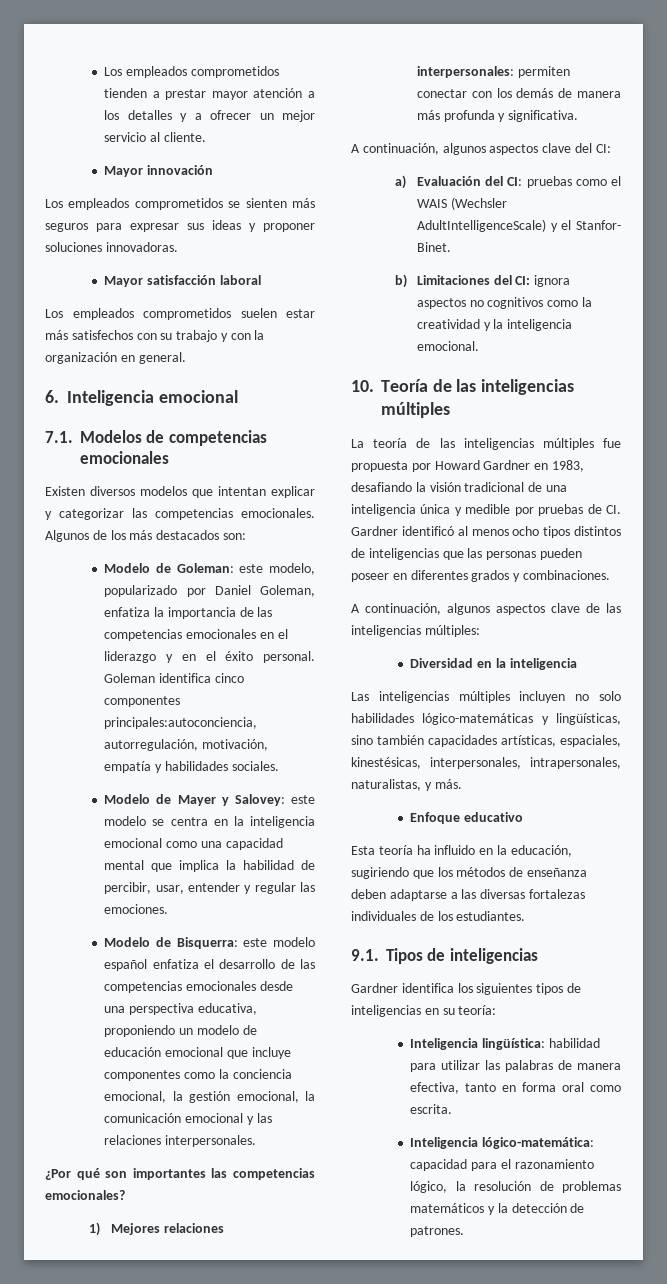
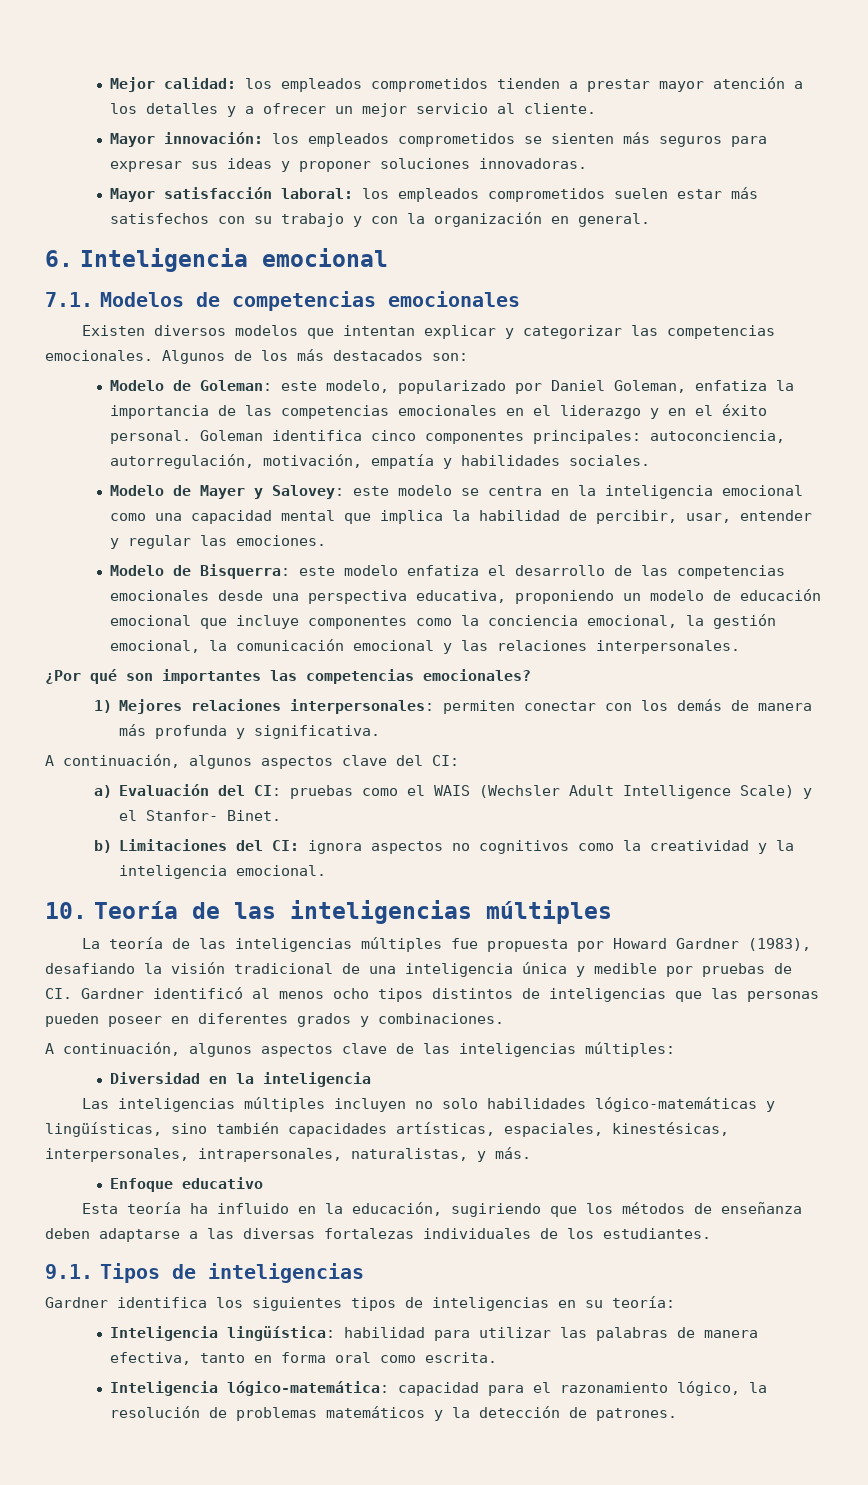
- Los empleados comprometidos tienden a prestar mayor atención a los detalles y a ofrecer un mejor servicio al cliente.
+ Mejor calidad: los empleados comprometidos tienden a prestar mayor atención a los detalles y a ofrecer un mejor servicio al cliente.
- Mayor innovación
- Los empleados comprometidos se sienten más seguros para expresar sus ideas y proponer soluciones innovadoras.
+ Mayor innovación: los empleados comprometidos se sienten más seguros para expresar sus ideas y proponer soluciones innovadoras.
- Mayor satisfacción laboral
- Los empleados comprometidos suelen estar más satisfechos con su trabajo y con la organización en general.
+ Mayor satisfacción laboral: los empleados comprometidos suelen estar más satisfechos con su trabajo y con la organización en general.
- Goleman identifica cinco componentes principales:autoconciencia, autorregulación, motivación, empatía y habilidades sociales.
+ Goleman identifica cinco componentes principales: autoconciencia, autorregulación, motivación, empatía y habilidades sociales.
- Modelo de Bisquerra: este modelo español enfatiza el desarrollo de las competencias emocionales desde una perspectiva educativa, proponiendo un modelo de educación emocional que incluye componentes como la conciencia emocional, la gestión emocional, la comunicación emocional y las relaciones interpersonales.
+ Modelo de Bisquerra: este modelo enfatiza el desarrollo de las competencias emocionales desde una perspectiva educativa, proponiendo un modelo de educación emocional que incluye componentes como la conciencia emocional, la gestión emocional, la comunicación emocional y las relaciones interpersonales.
- a) Evaluación del CI: pruebas como el WAIS (Wechsler AdultIntelligenceScale) y el Stanfor- Binet.
+ a) Evaluación del CI: pruebas como el WAIS (Wechsler Adult Intelligence Scale) y el Stanfor- Binet.
- La teoría de las inteligencias múltiples fue propuesta por Howard Gardner en 1983, desafiando la visión tradicional de una inteligencia única y medible por pruebas de CI. Gardner identificó al menos ocho tipos distintos de inteligencias que las personas pueden poseer en diferentes grados y combinaciones.
+ La teoría de las inteligencias múltiples fue propuesta por Howard Gardner (1983), desafiando la visión tradicional de una inteligencia única y medible por pruebas de CI. Gardner identificó al menos ocho tipos distintos de inteligencias que las personas pueden poseer en diferentes grados y combinaciones.

